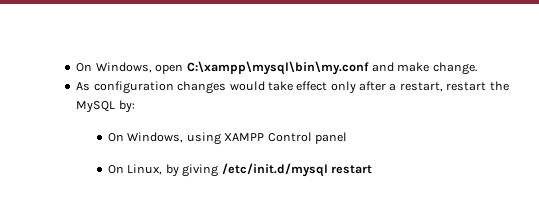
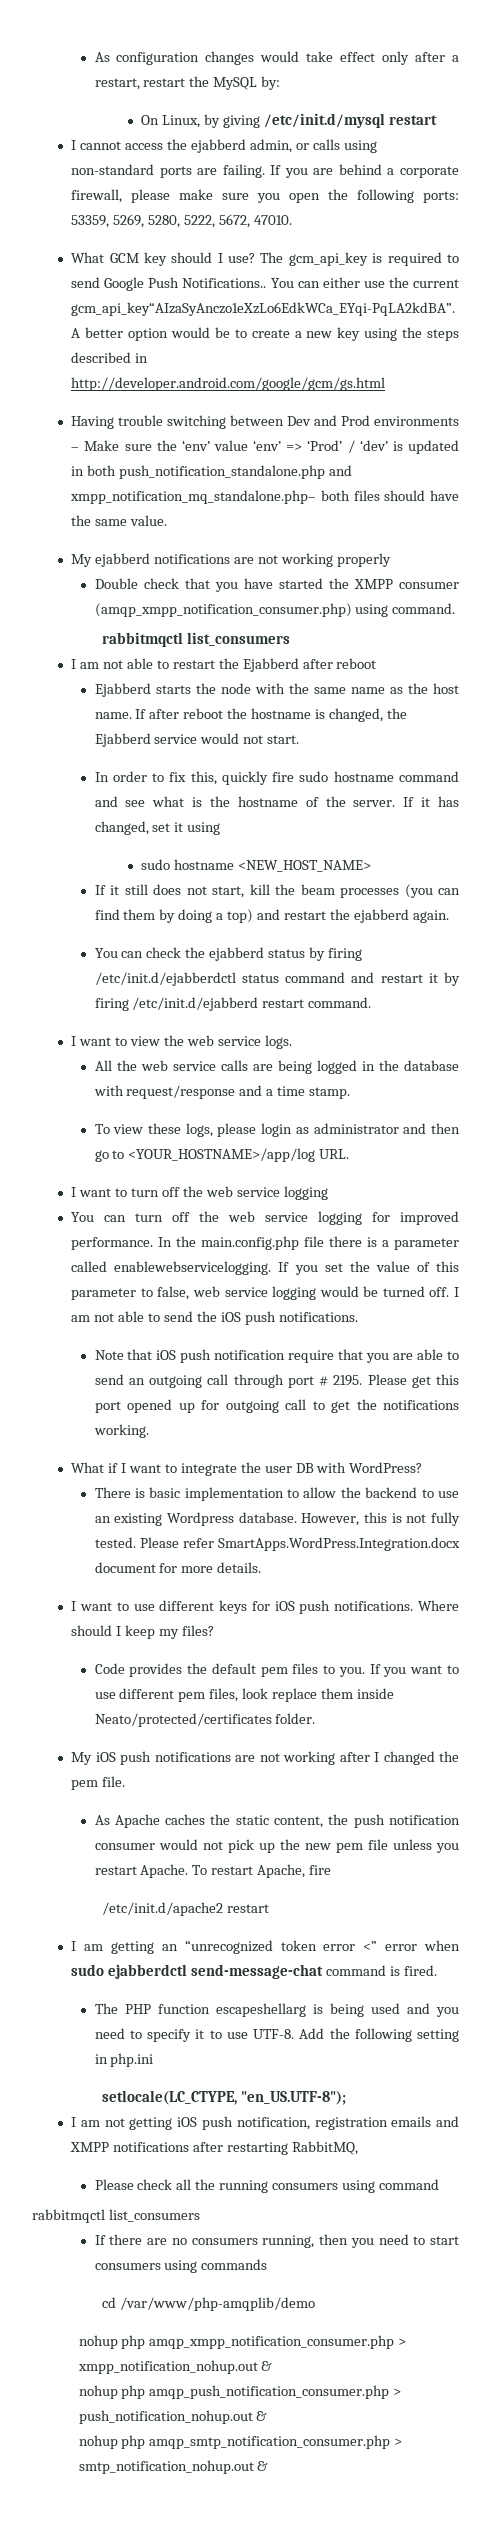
- On Windows, open C:\xampp\mysql\bin\my.conf and make change.
- On Windows, using XAMPP Control panel
+ I cannot access the ejabberd admin, or calls using non-standard ports are failing. If you are behind a corporate firewall, please make sure you open the following ports: 53359, 5269, 5280, 5222, 5672, 47010.
+ What GCM key should I use? The gcm_api_key is required to send Google Push Notifications.. You can either use the current gcm_api_key“AIzaSyAnczo1eXzLo6EdkWCa_EYqi-PqLA2kdBA”. A better option would be to create a new key using the steps described in http://developer.android.com/google/gcm/gs.html
+ Having trouble switching between Dev and Prod environments – Make sure the ‘env’ value ‘env’ => ‘Prod’ / ‘dev’ is updated in both push_notification_standalone.php and xmpp_notification_mq_standalone.php– both files should have the same value.
+ My ejabberd notifications are not working properly
+ Double check that you have started the XMPP consumer (amqp_xmpp_notification_consumer.php) using command.
+ rabbitmqctl list_consumers
+ I am not able to restart the Ejabberd after reboot
+ Ejabberd starts the node with the same name as the host name. If after reboot the hostname is changed, the Ejabberd service would not start.
+ In order to fix this, quickly fire sudo hostname command and see what is the hostname of the server. If it has changed, set it using
+ sudo hostname <NEW_HOST_NAME>
+ If it still does not start, kill the beam processes (you can find them by doing a top) and restart the ejabberd again.
+ You can check the ejabberd status by firing /etc/init.d/ejabberdctl status command and restart it by firing /etc/init.d/ejabberd restart command.
+ I want to view the web service logs.
+ All the web service calls are being logged in the database with request/response and a time stamp.
+ To view these logs, please login as administrator and then go to <YOUR_HOSTNAME>/app/log URL.
+ I want to turn off the web service logging
+ You can turn off the web service logging for improved performance. In the main.config.php file there is a parameter called enablewebservicelogging. If you set the value of this parameter to false, web service logging would be turned off. I am not able to send the iOS push notifications.
+ Note that iOS push notification require that you are able to send an outgoing call through port # 2195. Please get this port opened up for outgoing call to get the notifications working.
+ What if I want to integrate the user DB with WordPress?
+ There is basic implementation to allow the backend to use an existing Wordpress database. However, this is not fully tested. Please refer SmartApps.WordPress.Integration.docx document for more details.
+ I want to use different keys for iOS push notifications. Where should I keep my files?
+ Code provides the default pem files to you. If you want to use different pem files, look replace them inside Neato/protected/certificates folder.
+ My iOS push notifications are not working after I changed the pem file.
+ As Apache caches the static content, the push notification consumer would not pick up the new pem file unless you restart Apache. To restart Apache, fire
+ /etc/init.d/apache2 restart
+ I am getting an “unrecognized token error <” error when sudo ejabberdctl send-message-chat command is fired.
+ The PHP function escapeshellarg is being used and you need to specify it to use UTF-8. Add the following setting in php.ini
+ setlocale(LC_CTYPE, "en_US.UTF-8");
+ I am not getting iOS push notification, registration emails and XMPP notifications after restarting RabbitMQ,
+ Please check all the running consumers using command
+ rabbitmqctl list_consumers
+ If there are no consumers running, then you need to start consumers using commands
+ cd /var/www/php-amqplib/demo
+ nohup php amqp_xmpp_notification_consumer.php > xmpp_notification_nohup.out &
+ nohup php amqp_push_notification_consumer.php > push_notification_nohup.out &
+ nohup php amqp_smtp_notification_consumer.php > smtp_notification_nohup.out &

